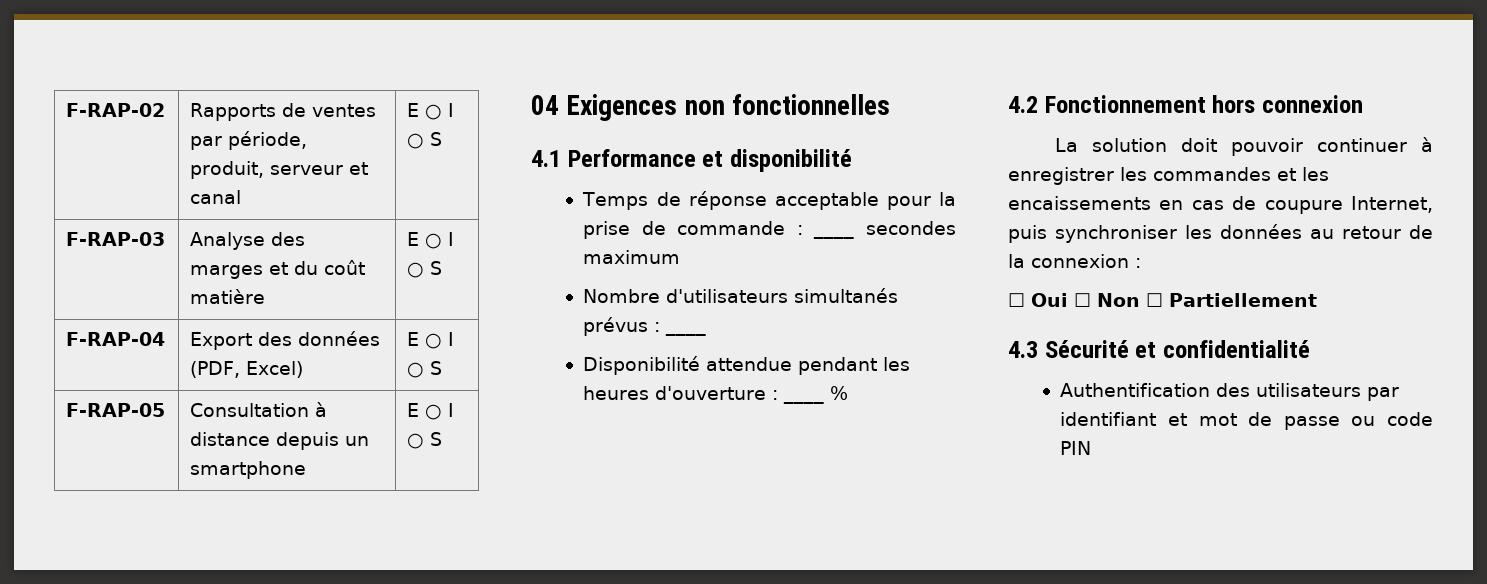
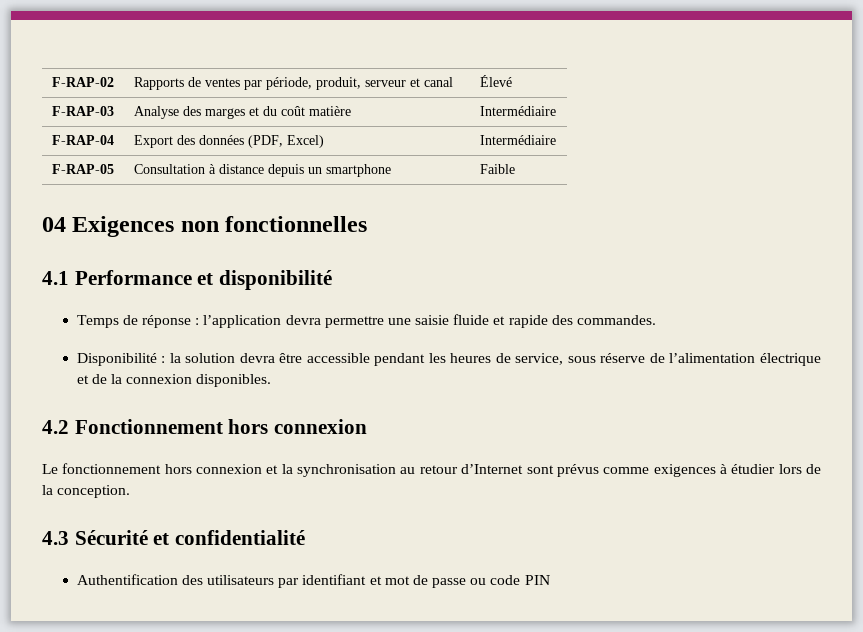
- F-RAP-02 | Rapports de ventes par période, produit, serveur et canal | E ○ I ○ S
+ F-RAP-02 | Rapports de ventes par période, produit, serveur et canal | Élevé
- F-RAP-03 | Analyse des marges et du coût matière | E ○ I ○ S
+ F-RAP-03 | Analyse des marges et du coût matière | Intermédiaire
- F-RAP-04 | Export des données (PDF, Excel) | E ○ I ○ S
+ F-RAP-04 | Export des données (PDF, Excel) | Intermédiaire
- F-RAP-05 | Consultation à distance depuis un smartphone | E ○ I ○ S
+ F-RAP-05 | Consultation à distance depuis un smartphone | Faible
- Temps de réponse acceptable pour la prise de commande : ____ secondes maximum
- Nombre d'utilisateurs simultanés prévus : ____
- Disponibilité attendue pendant les heures d'ouverture : ____ %
+ Temps de réponse : l’application devra permettre une saisie fluide et rapide des commandes.
+ Disponibilité : la solution devra être accessible pendant les heures de service, sous réserve de l’alimentation électrique et de la connexion disponibles.
  4.2 Fonctionnement hors connexion
- La solution doit pouvoir continuer à enregistrer les commandes et les encaissements en cas de coupure Internet, puis synchroniser les données au retour de la connexion :
- ☐ Oui ☐ Non ☐ Partiellement
+ Le fonctionnement hors connexion et la synchronisation au retour d’Internet sont prévus comme exigences à étudier lors de la conception.

